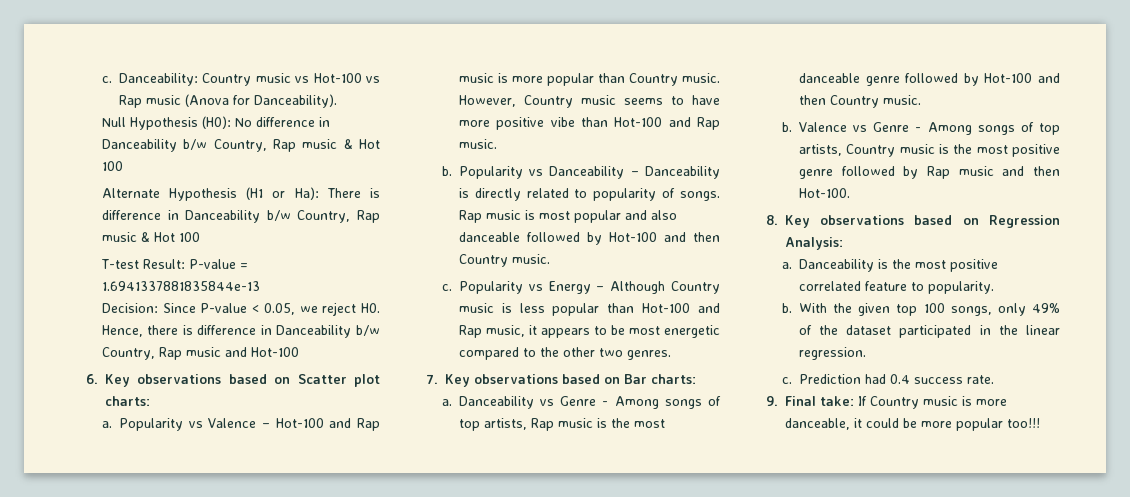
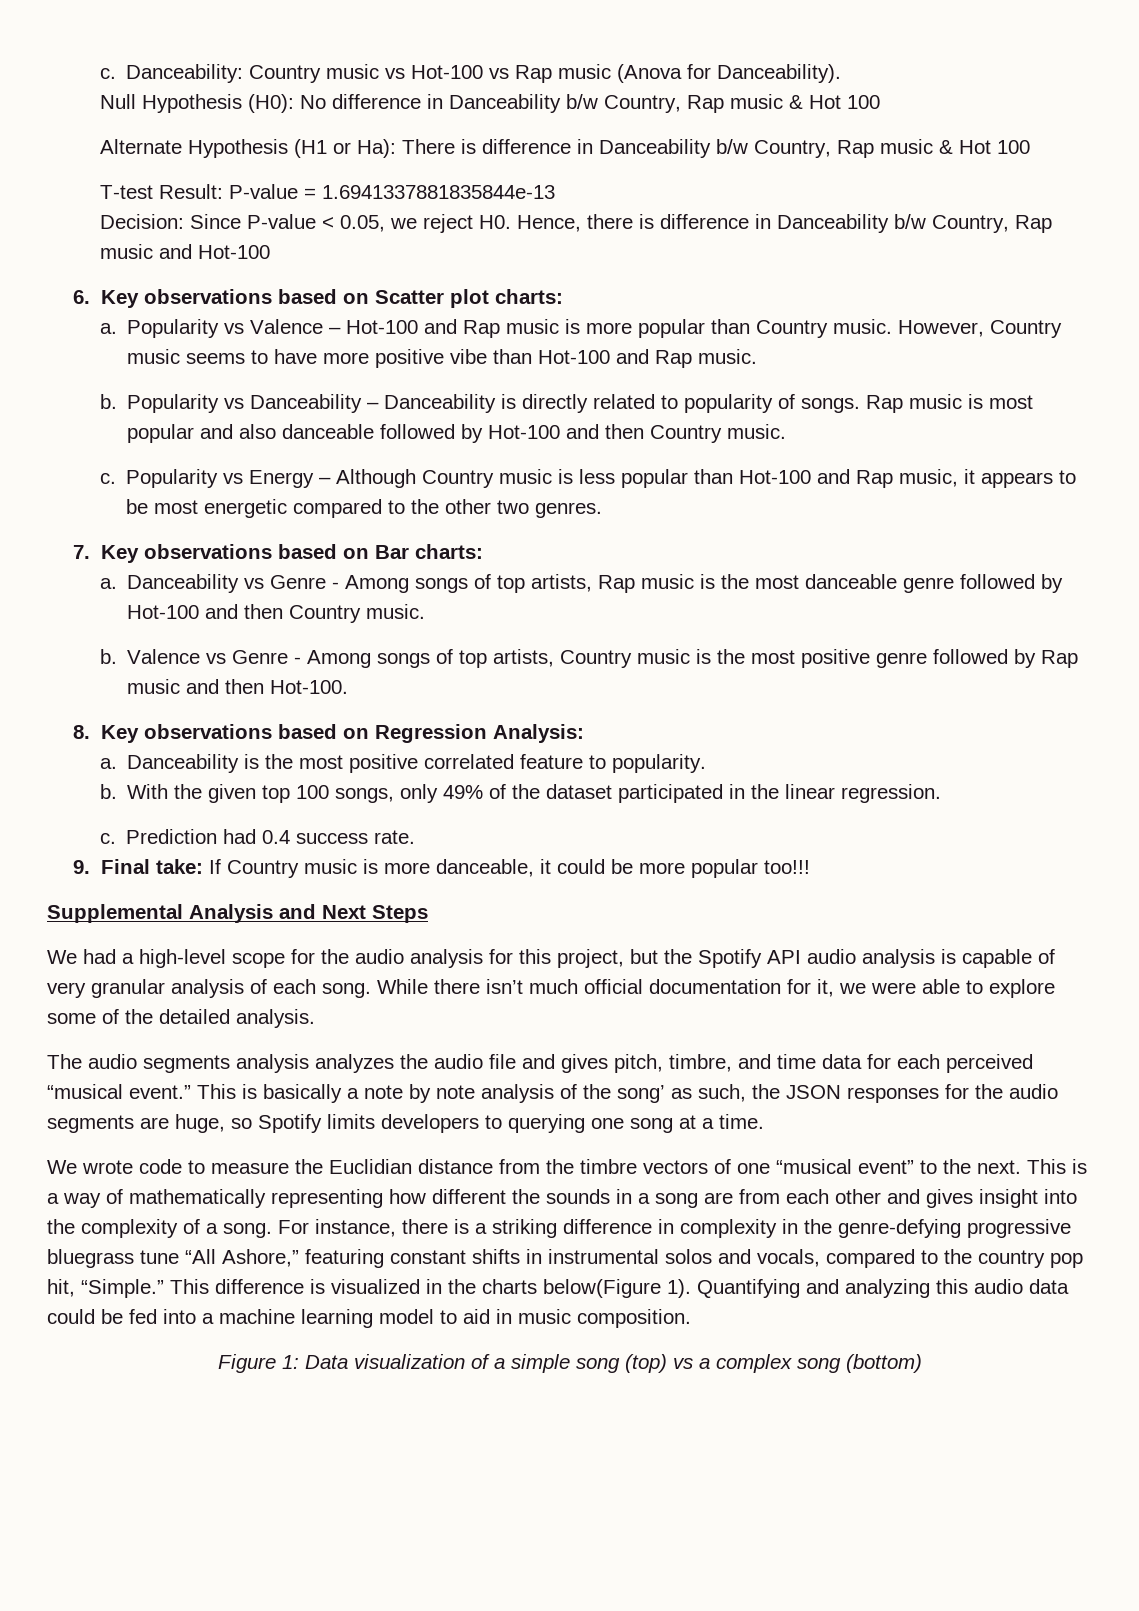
+ Supplemental Analysis and Next Steps
+ We had a high-level scope for the audio analysis for this project, but the Spotify API audio analysis is capable of very granular analysis of each song. While there isn’t much official documentation for it, we were able to explore some of the detailed analysis.
+ The audio segments analysis analyzes the audio file and gives pitch, timbre, and time data for each perceived “musical event.” This is basically a note by note analysis of the song’ as such, the JSON responses for the audio segments are huge, so Spotify limits developers to querying one song at a time.
+ We wrote code to measure the Euclidian distance from the timbre vectors of one “musical event” to the next. This is a way of mathematically representing how different the sounds in a song are from each other and gives insight into the complexity of a song. For instance, there is a striking difference in complexity in the genre-defying progressive bluegrass tune “All Ashore,” featuring constant shifts in instrumental solos and vocals, compared to the country pop hit, “Simple.” This difference is visualized in the charts below(Figure 1). Quantifying and analyzing this audio data could be fed into a machine learning model to aid in music composition.
+ Figure 1: Data visualization of a simple song (top) vs a complex song (bottom)

